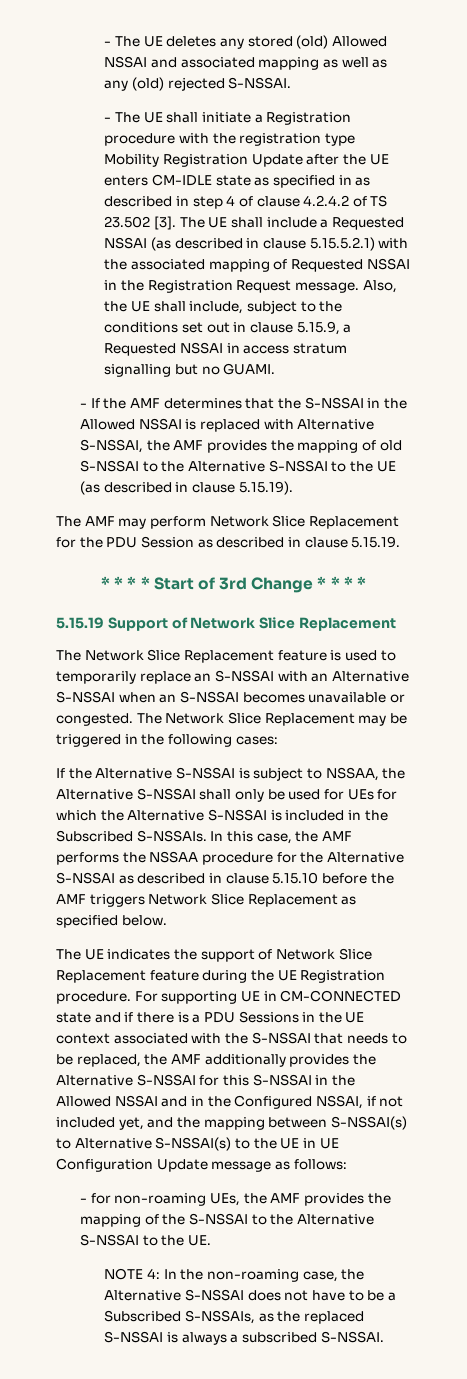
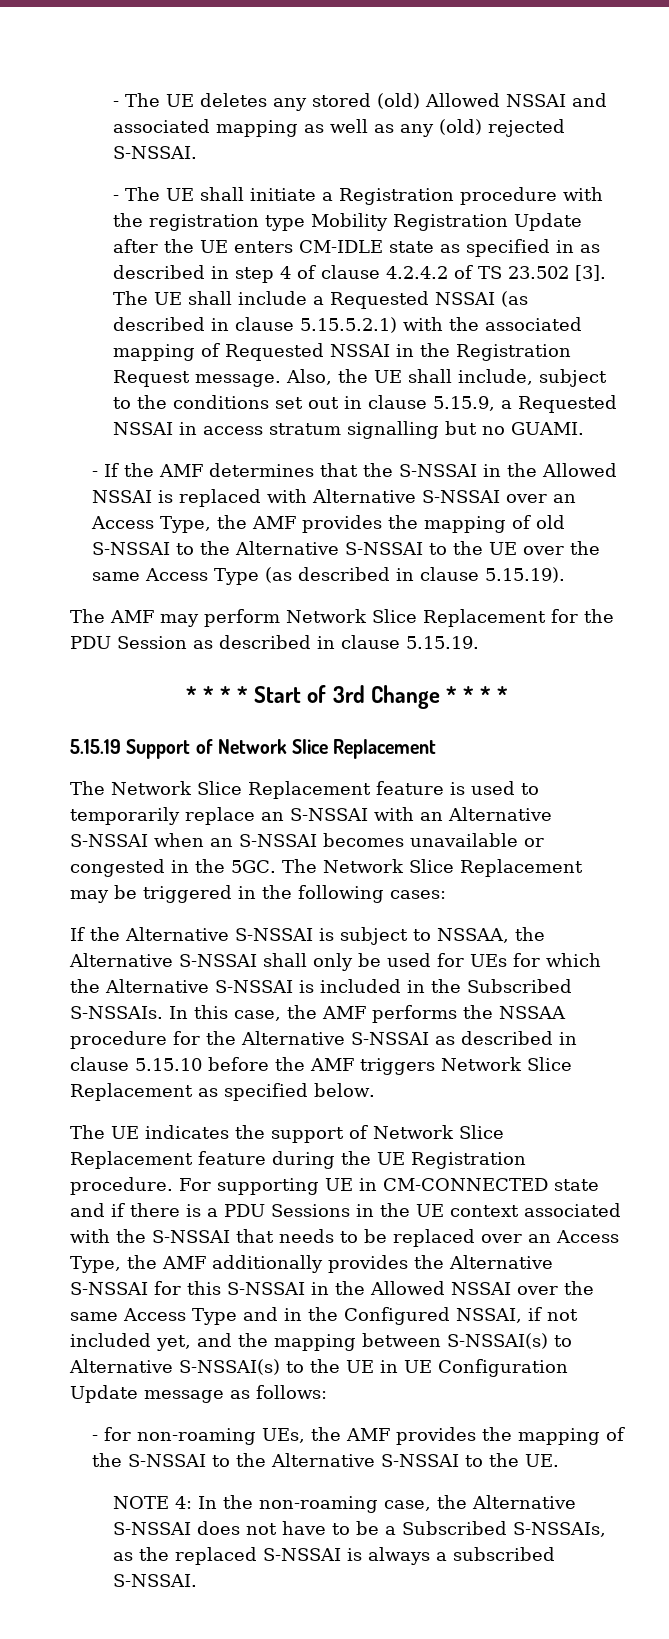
- - If the AMF determines that the S-NSSAI in the Allowed NSSAI is replaced with Alternative S-NSSAI, the AMF provides the mapping of old S-NSSAI to the Alternative S-NSSAI to the UE (as described in clause 5.15.19).
+ - If the AMF determines that the S-NSSAI in the Allowed NSSAI is replaced with Alternative S-NSSAI over an Access Type, the AMF provides the mapping of old S-NSSAI to the Alternative S-NSSAI to the UE over the same Access Type (as described in clause 5.15.19).
- The Network Slice Replacement feature is used to temporarily replace an S-NSSAI with an Alternative S-NSSAI when an S-NSSAI becomes unavailable or congested.
+ The Network Slice Replacement feature is used to temporarily replace an S-NSSAI with an Alternative S-NSSAI when an S-NSSAI becomes unavailable or congested in the 5GC.
- For supporting UE in CM-CONNECTED state and if there is a PDU Sessions in the UE context associated with the S-NSSAI that needs to be replaced, the AMF additionally provides the Alternative S-NSSAI for this S-NSSAI in the Allowed NSSAI and in the Configured NSSAI, if not included yet, and the mapping between S-NSSAI(s) to Alternative S-NSSAI(s) to the UE in UE Configuration Update message as follows:
+ For supporting UE in CM-CONNECTED state and if there is a PDU Sessions in the UE context associated with the S-NSSAI that needs to be replaced over an Access Type, the AMF additionally provides the Alternative S-NSSAI for this S-NSSAI in the Allowed NSSAI over the same Access Type and in the Configured NSSAI, if not included yet, and the mapping between S-NSSAI(s) to Alternative S-NSSAI(s) to the UE in UE Configuration Update message as follows:

